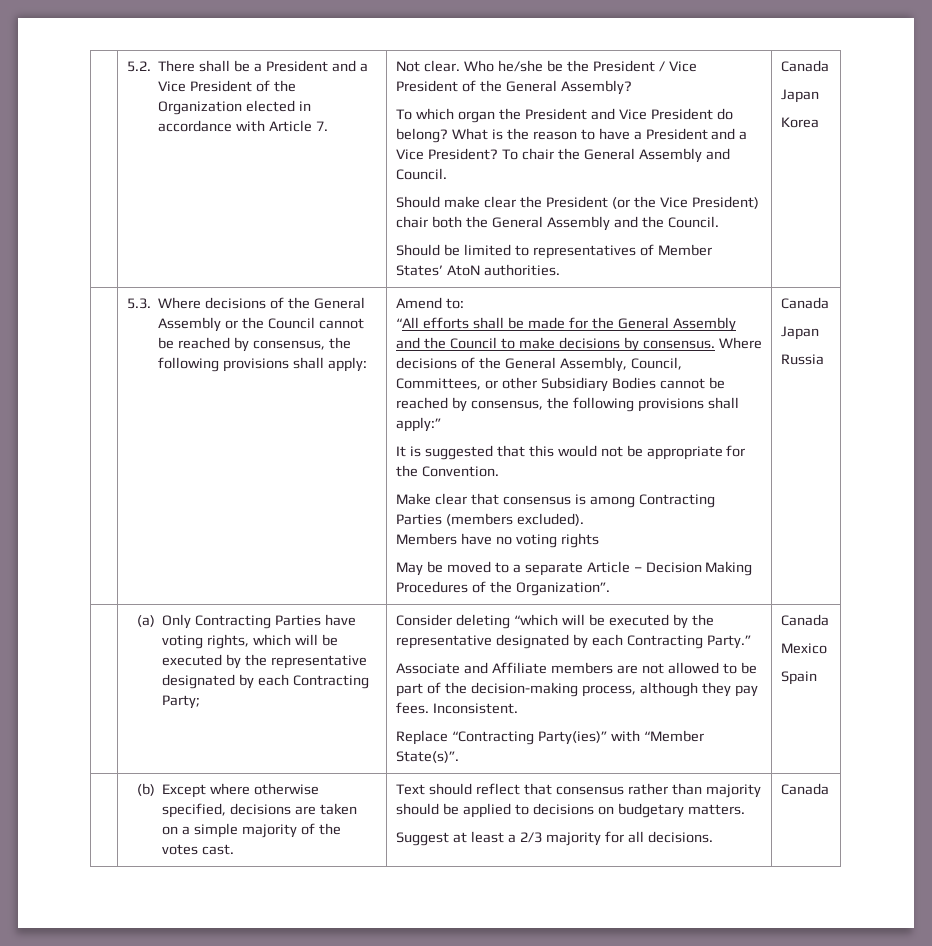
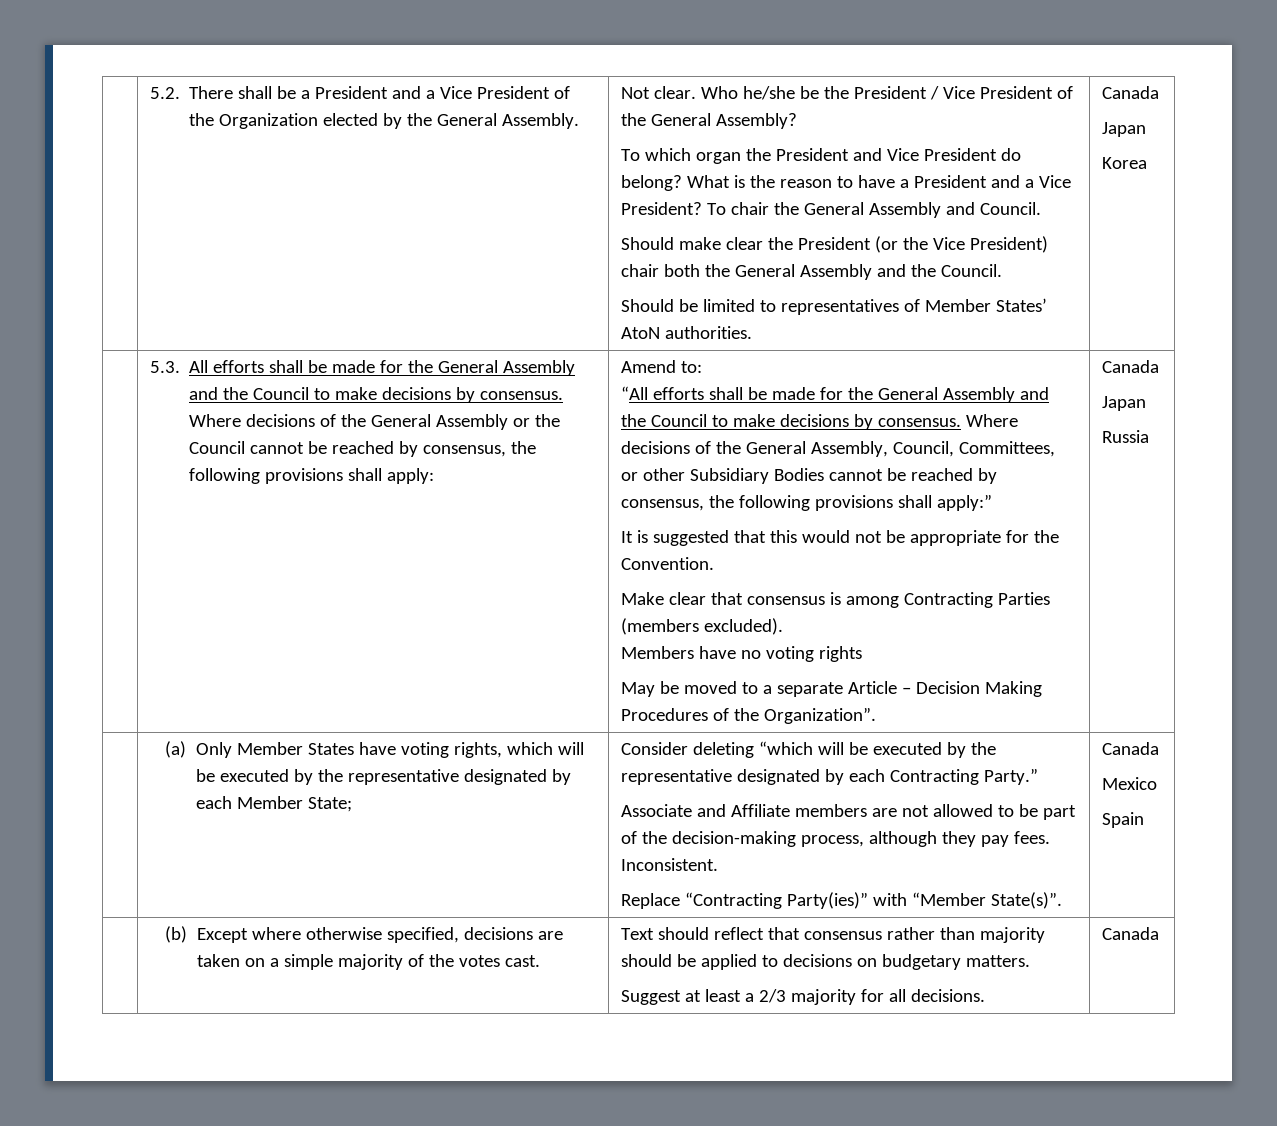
- 5.2. There shall be a President and a Vice President of the Organization elected in accordance with Article 7.
+ 5.2. There shall be a President and a Vice President of the Organization elected by the General Assembly.
- 5.3. Where decisions of the General Assembly or the Council cannot be reached by consensus, the following provisions shall apply:
+ 5.3. All efforts shall be made for the General Assembly and the Council to make decisions by consensus. Where decisions of the General Assembly or the Council cannot be reached by consensus, the following provisions shall apply:
- (a) Only Contracting Parties have voting rights, which will be executed by the representative designated by each Contracting Party;
+ (a) Only Member States have voting rights, which will be executed by the representative designated by each Member State;

